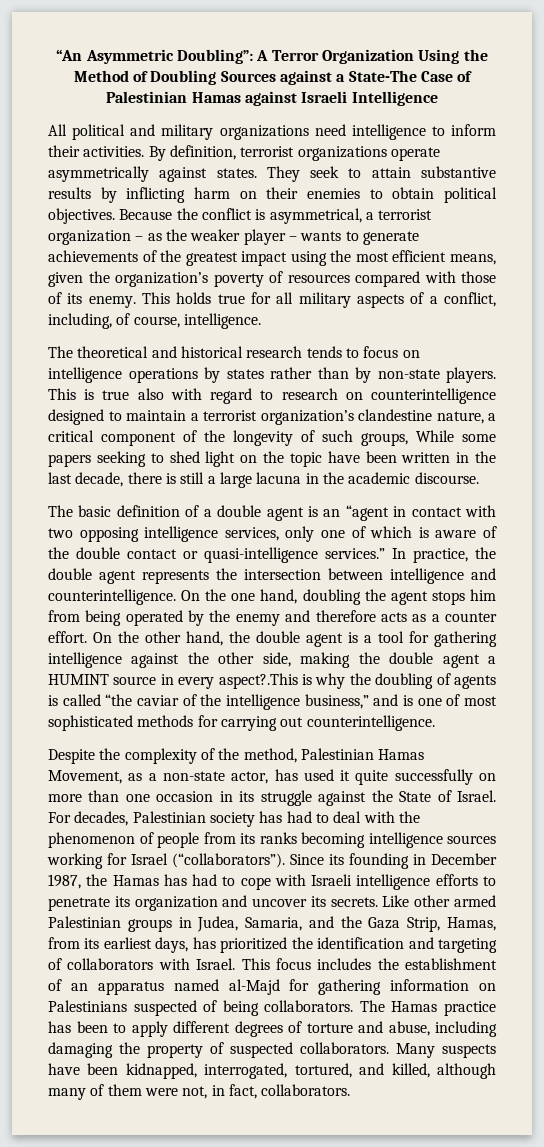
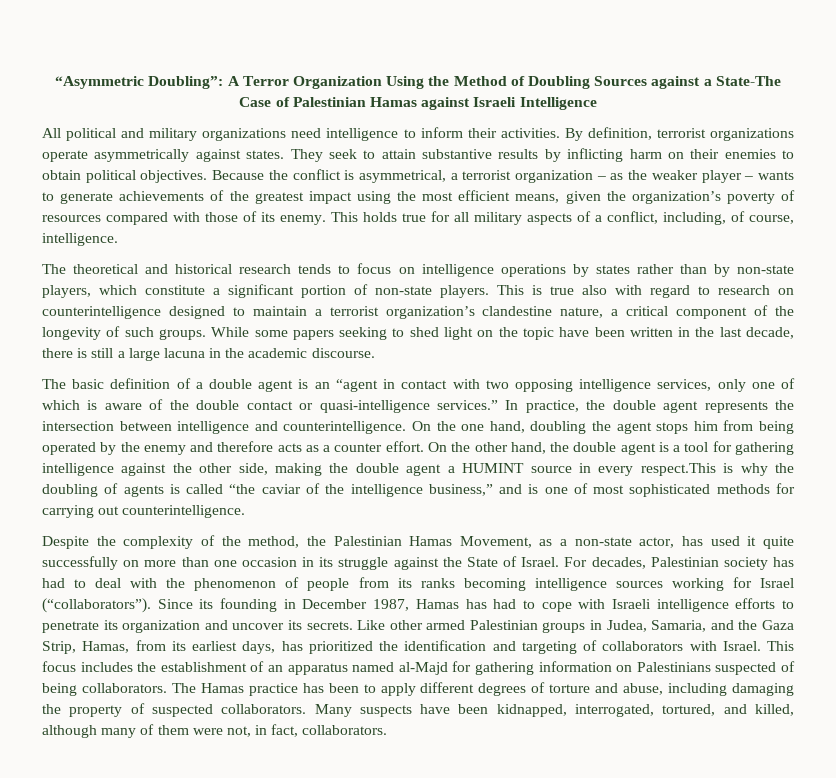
- “An Asymmetric Doubling”: A Terror Organization Using the Method of Doubling Sources against a State-The Case of Palestinian Hamas against Israeli Intelligence
+ “Asymmetric Doubling”: A Terror Organization Using the Method of Doubling Sources against a State-The Case of Palestinian Hamas against Israeli Intelligence
- The theoretical and historical research tends to focus on intelligence operations by states rather than by non-state players.
+ The theoretical and historical research tends to focus on intelligence operations by states rather than by non-state players, which constitute a significant portion of non-state players.
- This is true also with regard to research on counterintelligence designed to maintain a terrorist organization’s clandestine nature, a critical component of the longevity of such groups, While some papers seeking to shed light on the topic have been written in the last decade, there is still a large lacuna in the academic discourse.
+ This is true also with regard to research on counterintelligence designed to maintain a terrorist organization’s clandestine nature, a critical component of the longevity of such groups. While some papers seeking to shed light on the topic have been written in the last decade, there is still a large lacuna in the academic discourse.
- On the other hand, the double agent is a tool for gathering intelligence against the other side, making the double agent a HUMINT source in every aspect?.This is why the doubling of agents is called “the caviar of the intelligence business,” and is one of most sophisticated methods for carrying out counterintelligence.
+ On the other hand, the double agent is a tool for gathering intelligence against the other side, making the double agent a HUMINT source in every respect.This is why the doubling of agents is called “the caviar of the intelligence business,” and is one of most sophisticated methods for carrying out counterintelligence.
- Despite the complexity of the method, Palestinian Hamas Movement, as a non-state actor, has used it quite successfully on more than one occasion in its struggle against the State of Israel.
+ Despite the complexity of the method, the Palestinian Hamas Movement, as a non-state actor, has used it quite successfully on more than one occasion in its struggle against the State of Israel.
- Since its founding in December 1987, the Hamas has had to cope with Israeli intelligence efforts to penetrate its organization and uncover its secrets.
+ Since its founding in December 1987, Hamas has had to cope with Israeli intelligence efforts to penetrate its organization and uncover its secrets.

